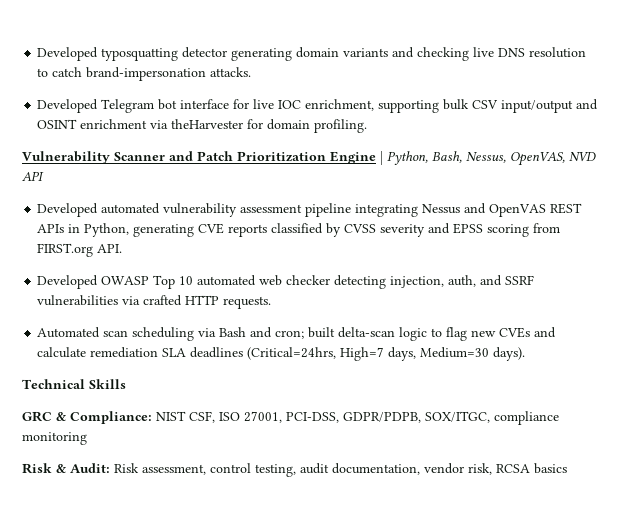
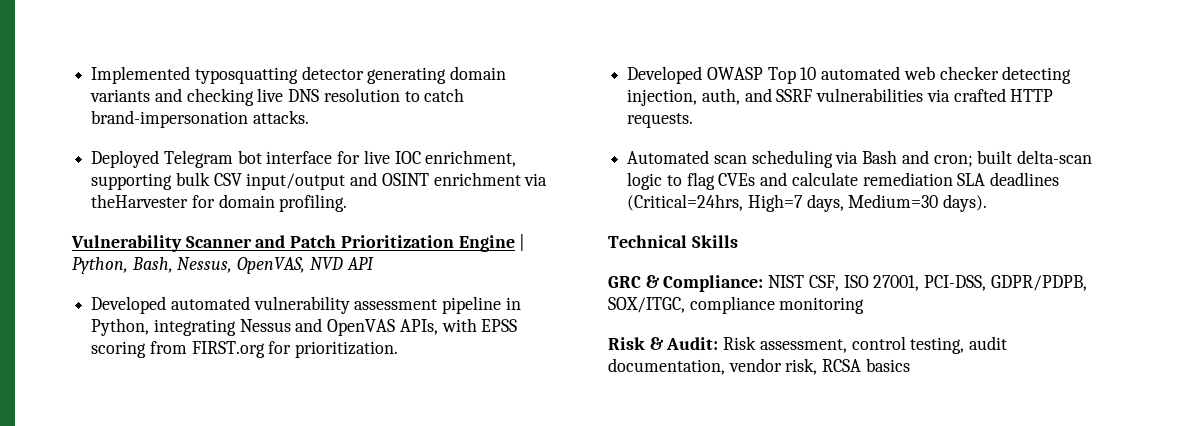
- Developed typosquatting detector generating domain variants and checking live DNS resolution to catch brand-impersonation attacks.
+ Implemented typosquatting detector generating domain variants and checking live DNS resolution to catch brand-impersonation attacks.
- Developed Telegram bot interface for live IOC enrichment, supporting bulk CSV input/output and OSINT enrichment via theHarvester for domain profiling.
+ Deployed Telegram bot interface for live IOC enrichment, supporting bulk CSV input/output and OSINT enrichment via theHarvester for domain profiling.
- Developed automated vulnerability assessment pipeline integrating Nessus and OpenVAS REST APIs in Python, generating CVE reports classified by CVSS severity and EPSS scoring from FIRST.org API.
+ Developed automated vulnerability assessment pipeline in Python, integrating Nessus and OpenVAS APIs, with EPSS scoring from FIRST.org for prioritization.
- Automated scan scheduling via Bash and cron; built delta-scan logic to flag new CVEs and calculate remediation SLA deadlines (Critical=24hrs, High=7 days, Medium=30 days).
+ Automated scan scheduling via Bash and cron; built delta-scan logic to flag CVEs and calculate remediation SLA deadlines (Critical=24hrs, High=7 days, Medium=30 days).

